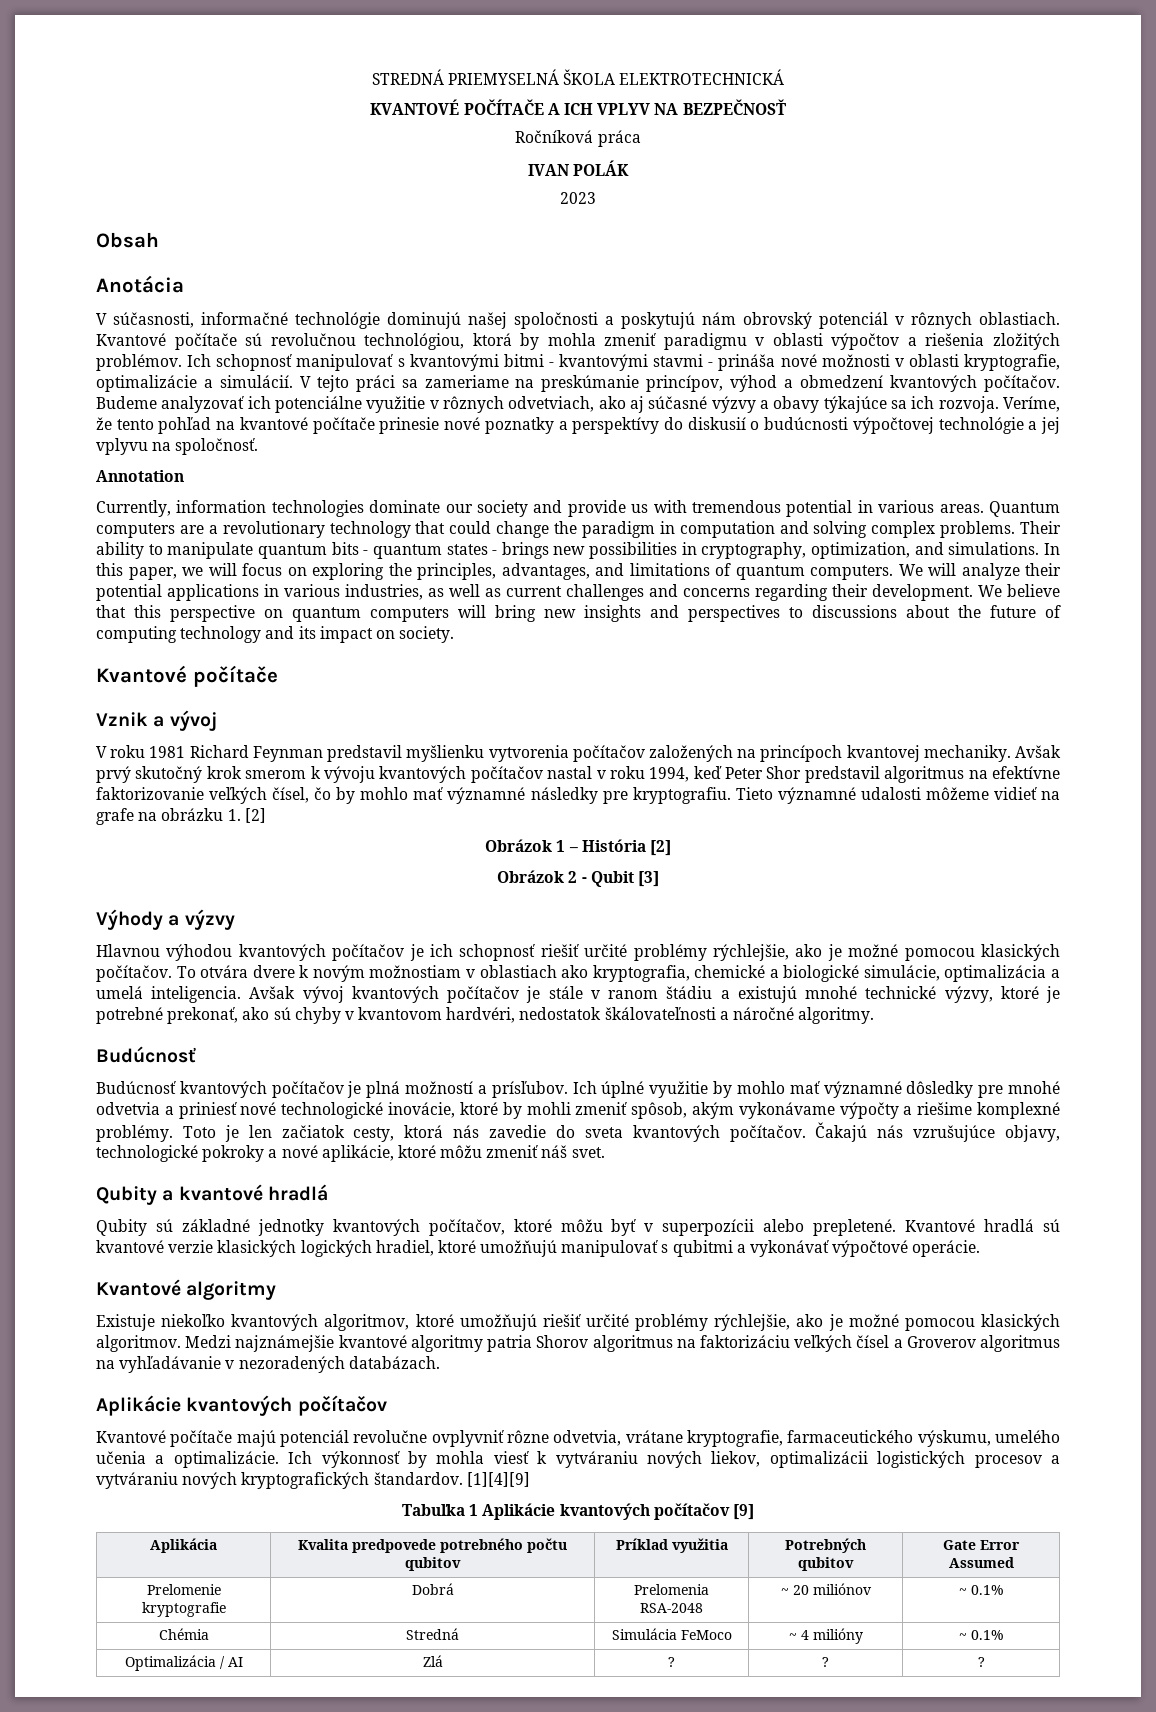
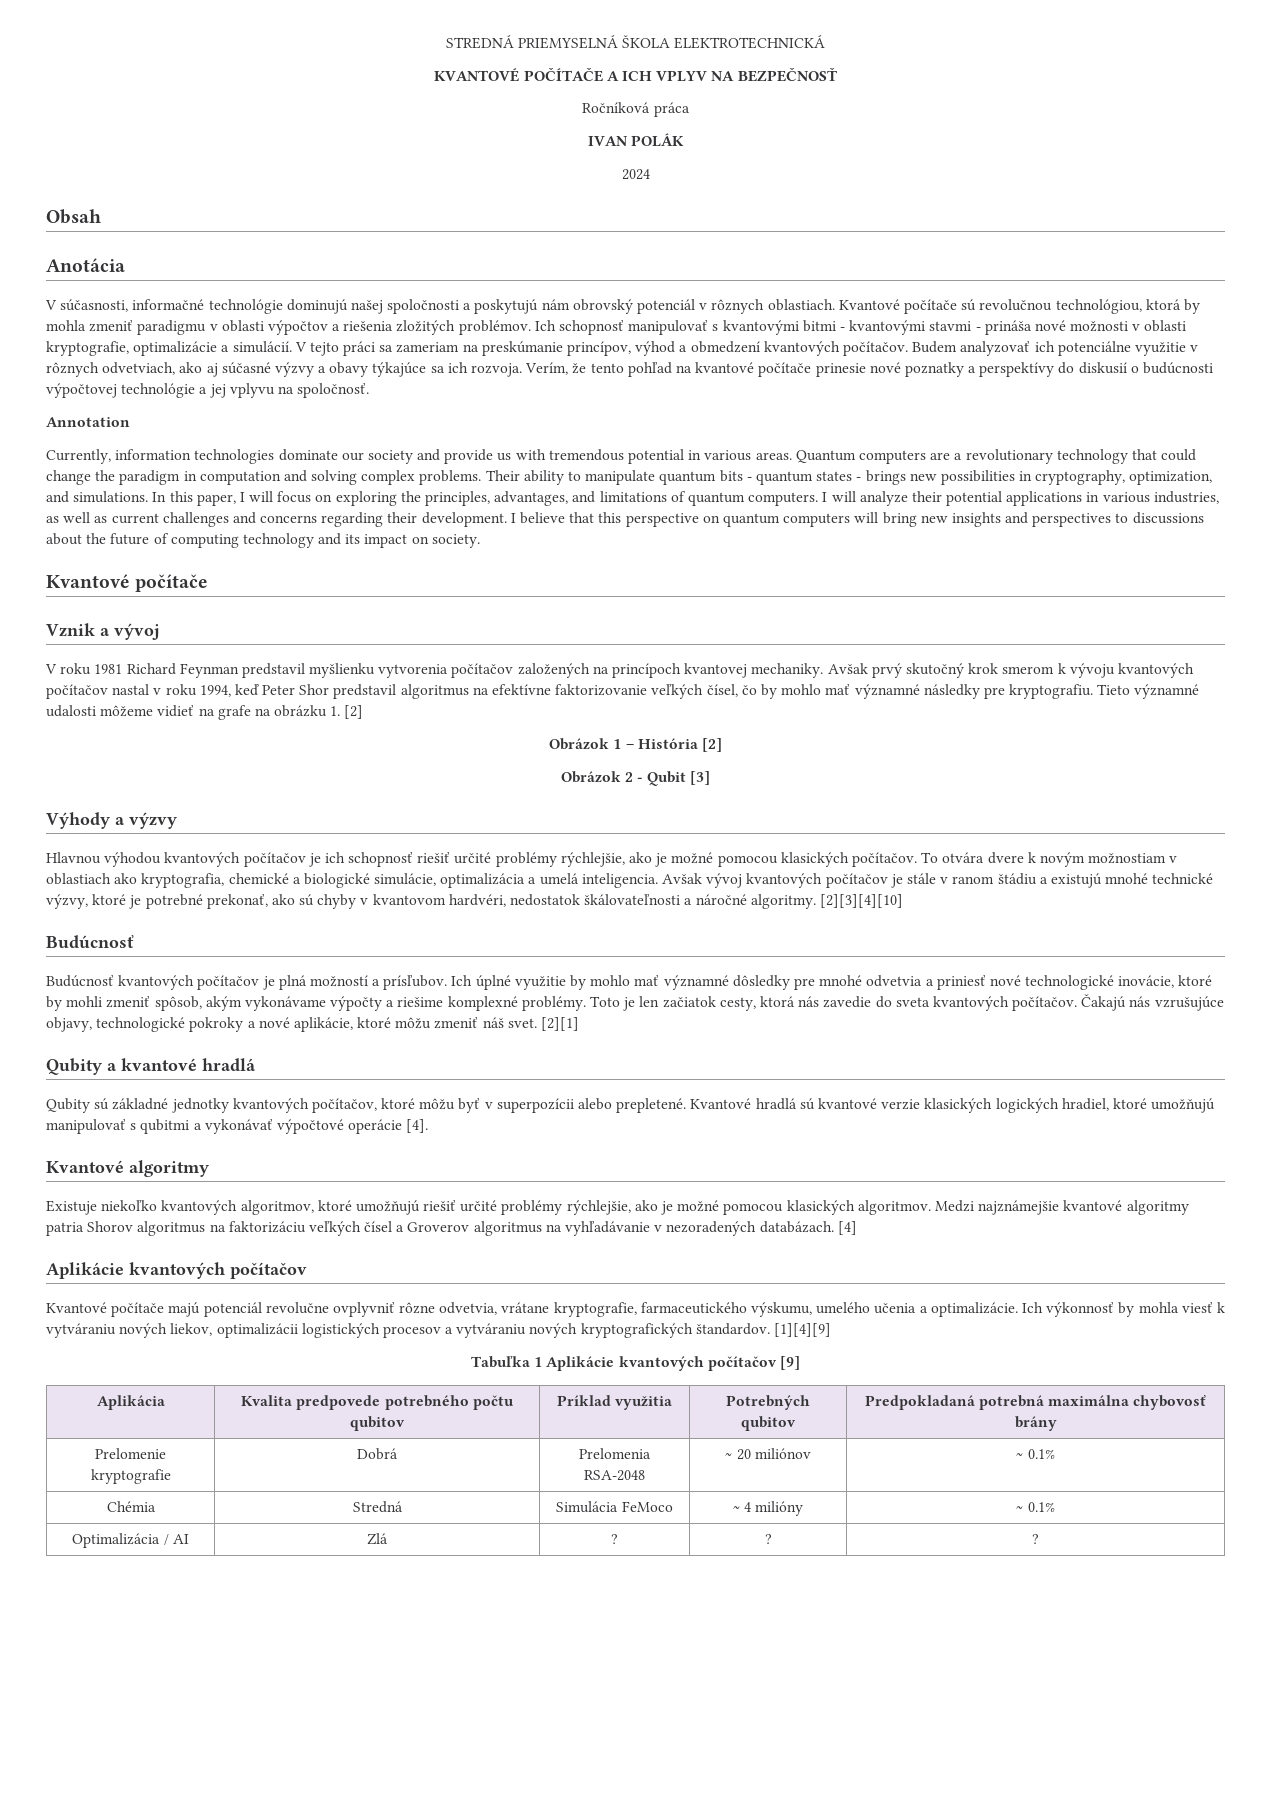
- 2023
+ 2024
- V tejto práci sa zameriame na preskúmanie princípov, výhod a obmedzení kvantových počítačov.
+ V tejto práci sa zameriam na preskúmanie princípov, výhod a obmedzení kvantových počítačov.
- Budeme analyzovať ich potenciálne využitie v rôznych odvetviach, ako aj súčasné výzvy a obavy týkajúce sa ich rozvoja.
+ Budem analyzovať ich potenciálne využitie v rôznych odvetviach, ako aj súčasné výzvy a obavy týkajúce sa ich rozvoja.
- Veríme, že tento pohľad na kvantové počítače prinesie nové poznatky a perspektívy do diskusií o budúcnosti výpočtovej technológie a jej vplyvu na spoločnosť.
+ Verím, že tento pohľad na kvantové počítače prinesie nové poznatky a perspektívy do diskusií o budúcnosti výpočtovej technológie a jej vplyvu na spoločnosť.
- In this paper, we will focus on exploring the principles, advantages, and limitations of quantum computers.
+ In this paper, I will focus on exploring the principles, advantages, and limitations of quantum computers.
- We will analyze their potential applications in various industries, as well as current challenges and concerns regarding their development.
+ I will analyze their potential applications in various industries, as well as current challenges and concerns regarding their development.
- We believe that this perspective on quantum computers will bring new insights and perspectives to discussions about the future of computing technology and its impact on society.
+ I believe that this perspective on quantum computers will bring new insights and perspectives to discussions about the future of computing technology and its impact on society.
+ [2][3][4][10]
+ [2][1]
- Kvantové hradlá sú kvantové verzie klasických logických hradiel, ktoré umožňujú manipulovať s qubitmi a vykonávať výpočtové operácie.
+ Kvantové hradlá sú kvantové verzie klasických logických hradiel, ktoré umožňujú manipulovať s qubitmi a vykonávať výpočtové operácie [4].
+ [4]
- Aplikácia | Kvalita predpovede potrebného počtu qubitov | Príklad využitia | Potrebných qubitov | Gate Error Assumed
+ Aplikácia | Kvalita predpovede potrebného počtu qubitov | Príklad využitia | Potrebných qubitov | Predpokladaná potrebná maximálna chybovosť brány

